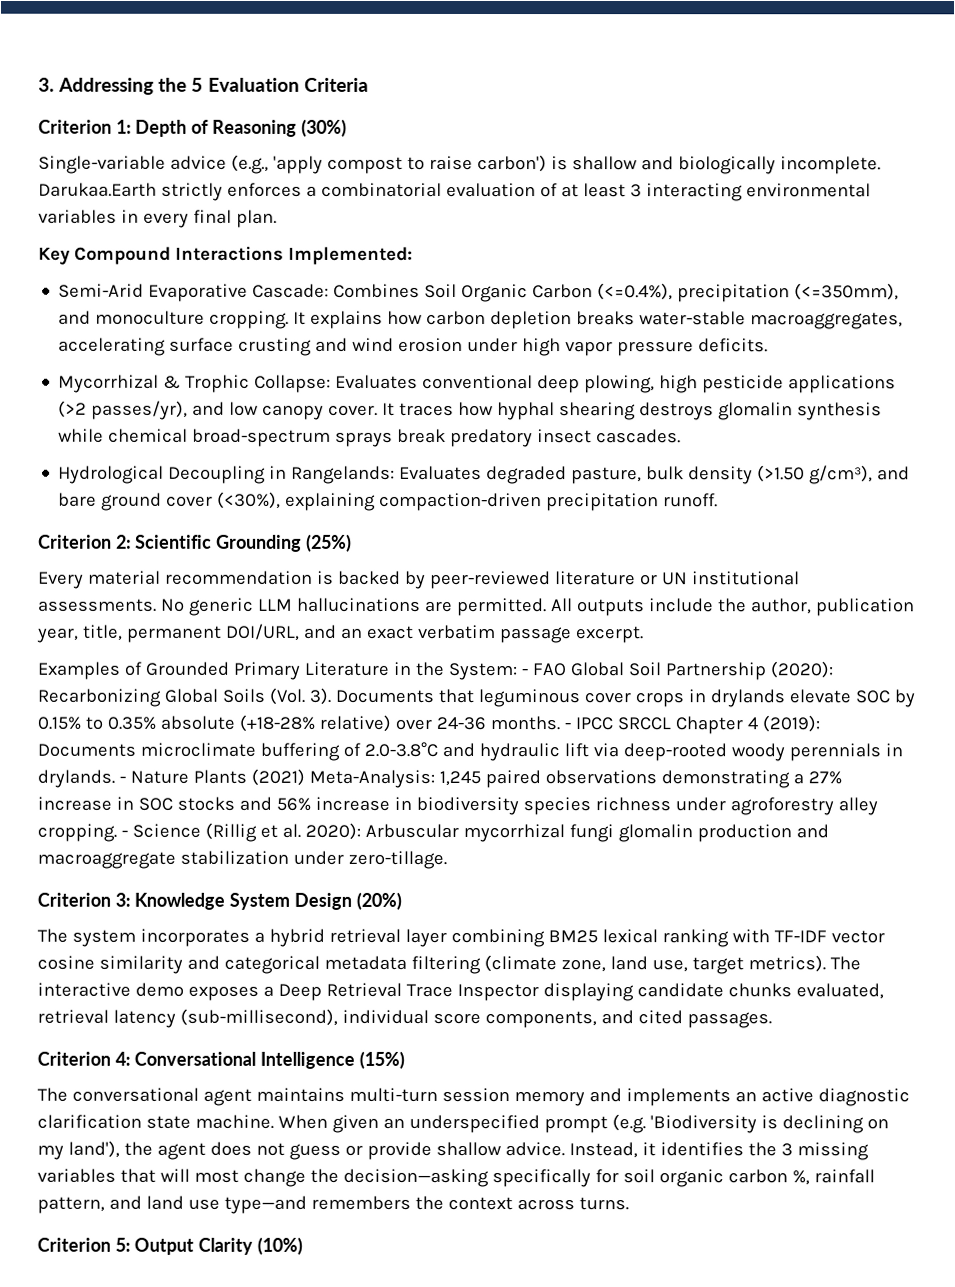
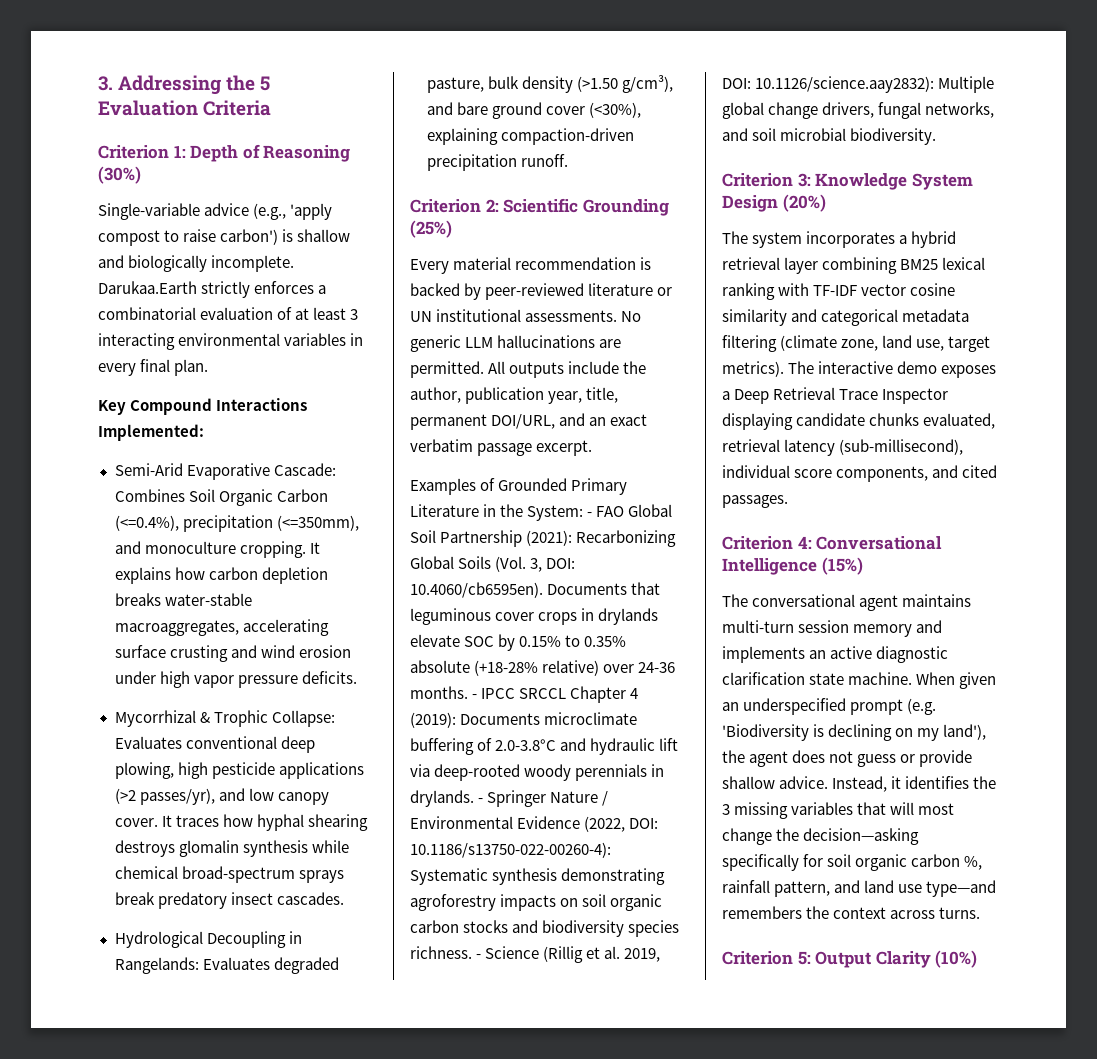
- Examples of Grounded Primary Literature in the System: - FAO Global Soil Partnership (2020): Recarbonizing Global Soils (Vol. 3). Documents that leguminous cover crops in drylands elevate SOC by 0.15% to 0.35% absolute (+18-28% relative) over 24-36 months.
+ Examples of Grounded Primary Literature in the System: - FAO Global Soil Partnership (2021): Recarbonizing Global Soils (Vol. 3, DOI: 10.4060/cb6595en). Documents that leguminous cover crops in drylands elevate SOC by 0.15% to 0.35% absolute (+18-28% relative) over 24-36 months.
- - Nature Plants (2021) Meta-Analysis: 1,245 paired observations demonstrating a 27% increase in SOC stocks and 56% increase in biodiversity species richness under agroforestry alley cropping.
+ - Springer Nature / Environmental Evidence (2022, DOI: 10.1186/s13750-022-00260-4): Systematic synthesis demonstrating agroforestry impacts on soil organic carbon stocks and biodiversity species richness.
- - Science (Rillig et al. 2020): Arbuscular mycorrhizal fungi glomalin production and macroaggregate stabilization under zero-tillage.
+ - Science (Rillig et al. 2019, DOI: 10.1126/science.aay2832): Multiple global change drivers, fungal networks, and soil microbial biodiversity.

